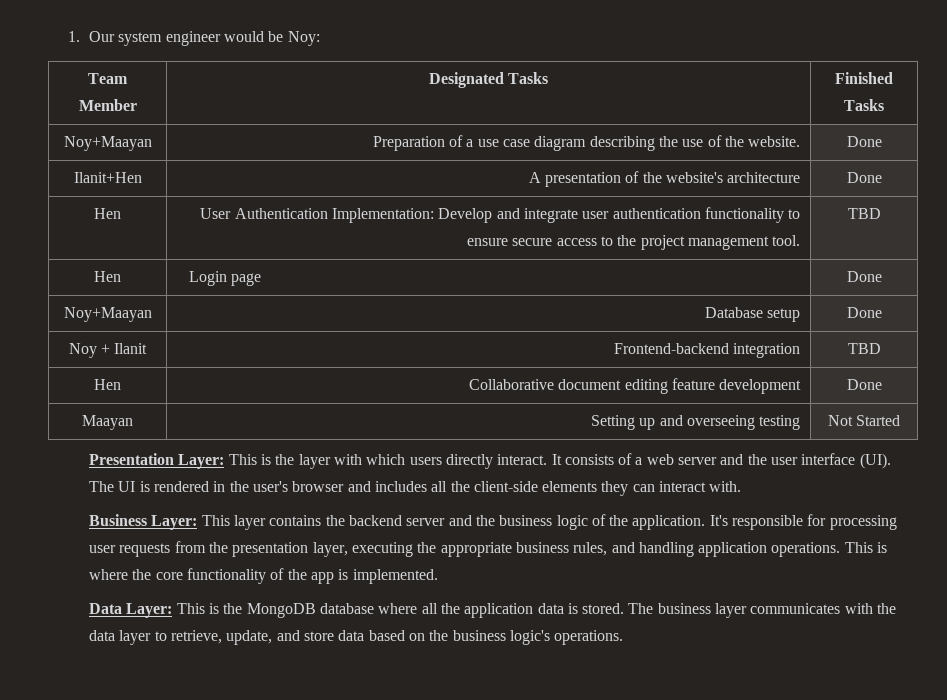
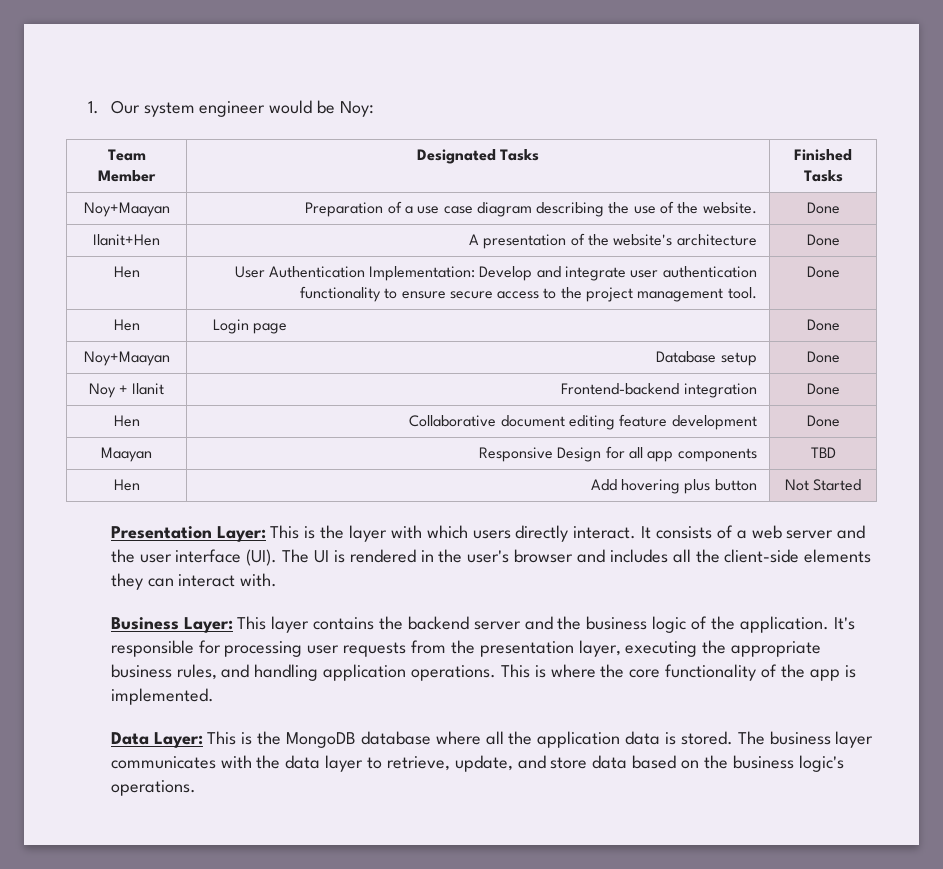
- Hen | User Authentication Implementation: Develop and integrate user authentication functionality to ensure secure access to the project management tool. | TBD
+ Hen | User Authentication Implementation: Develop and integrate user authentication functionality to ensure secure access to the project management tool. | Done
- Noy + Ilanit | Frontend-backend integration | TBD
+ Noy + Ilanit | Frontend-backend integration | Done
- Maayan | Setting up and overseeing testing | Not Started
+ Maayan | Responsive Design for all app components | TBD
+ Hen | Add hovering plus button | Not Started

